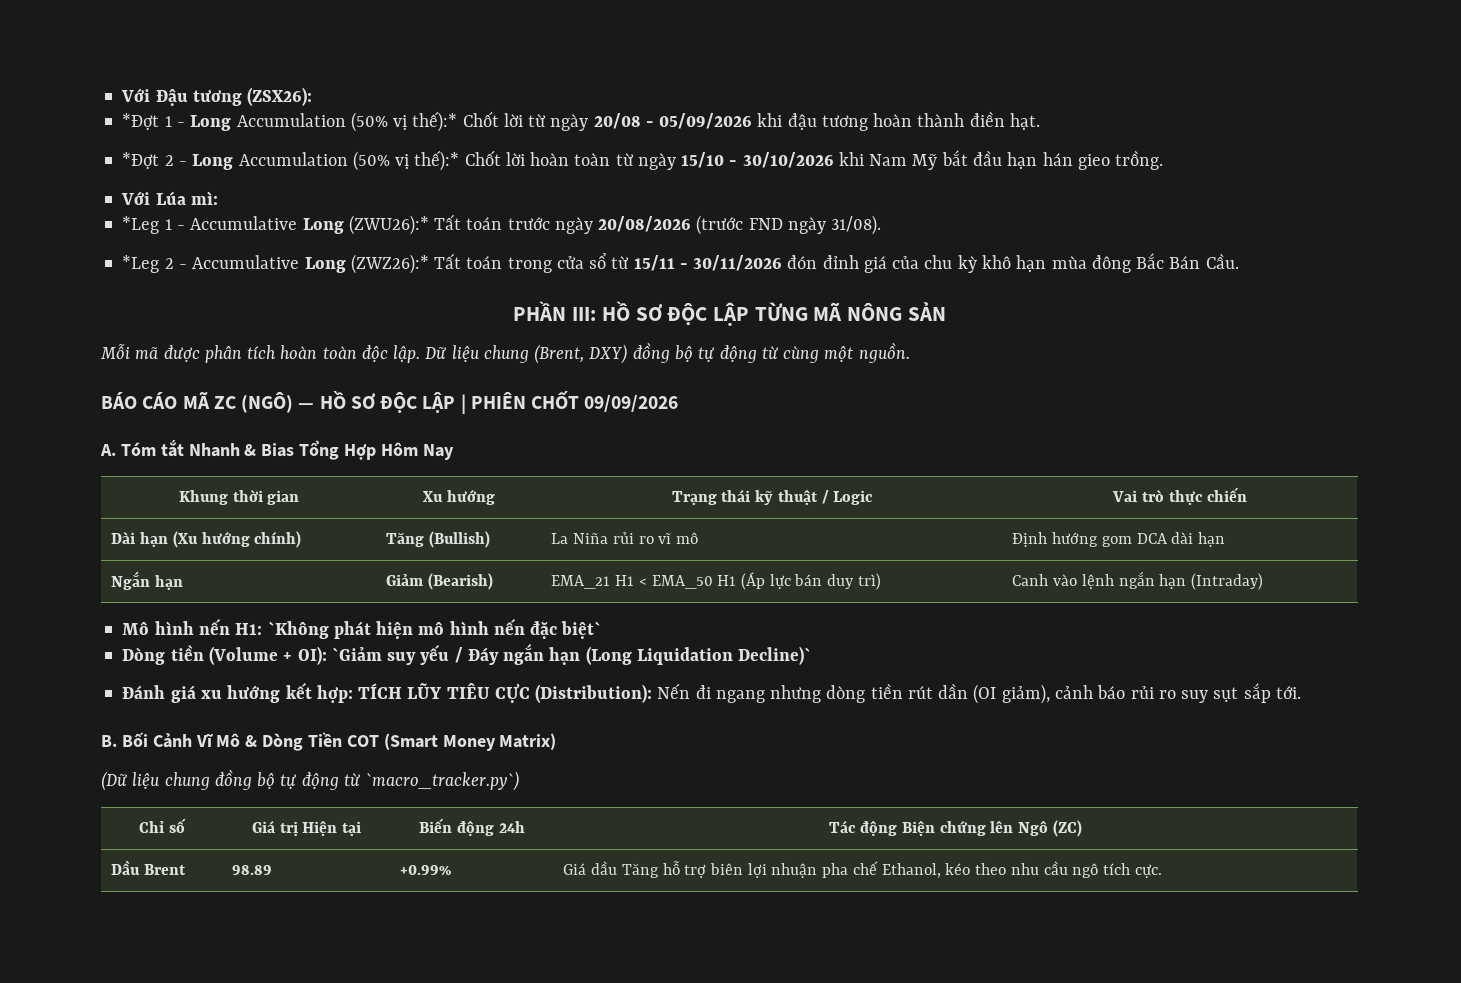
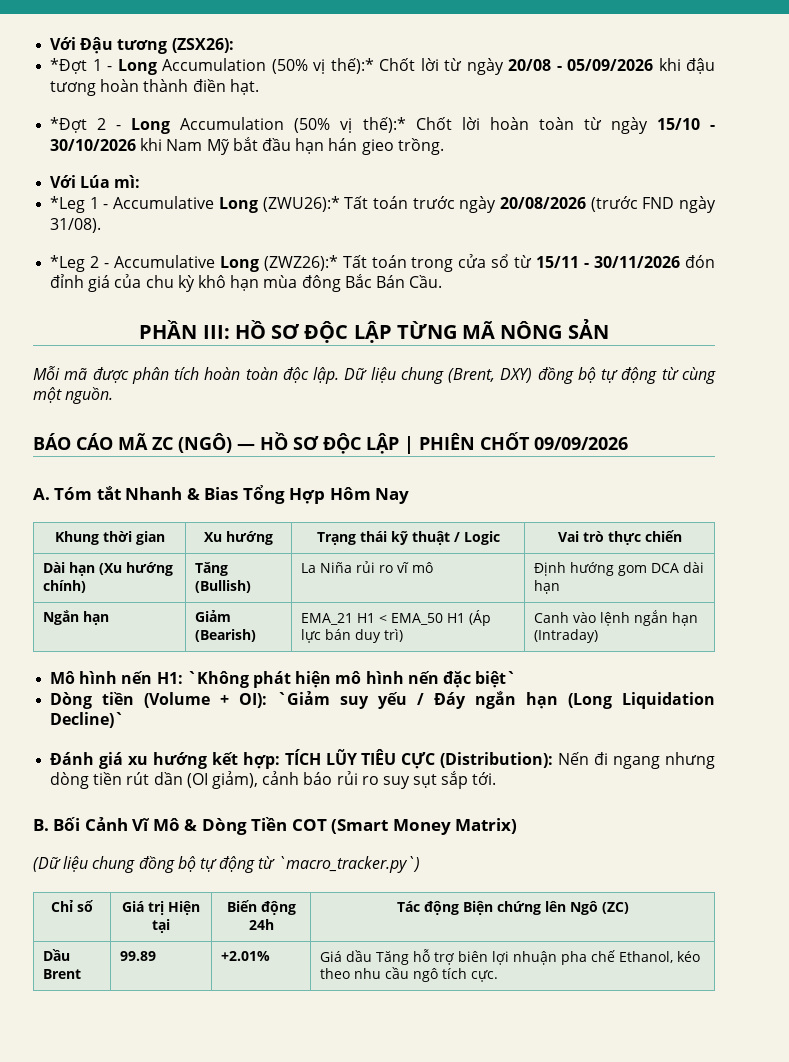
- Dầu Brent | 98.89 | +0.99% | Giá dầu Tăng hỗ trợ biên lợi nhuận pha chế Ethanol, kéo theo nhu cầu ngô tích cực.
+ Dầu Brent | 99.89 | +2.01% | Giá dầu Tăng hỗ trợ biên lợi nhuận pha chế Ethanol, kéo theo nhu cầu ngô tích cực.

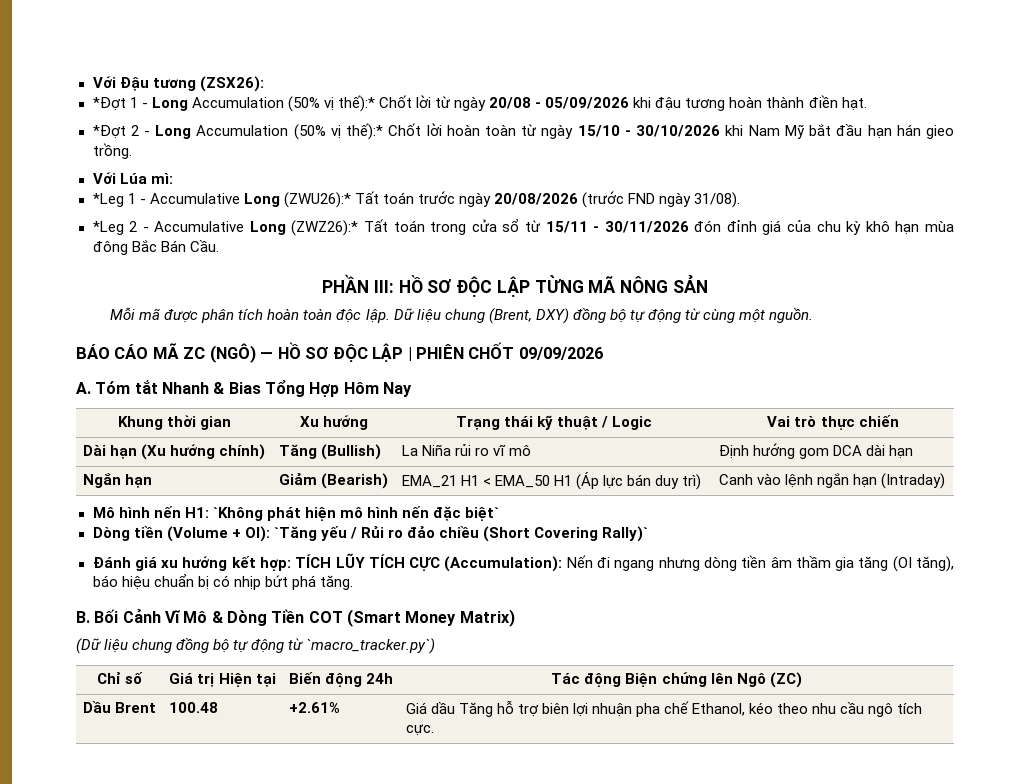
- Dòng tiền (Volume + OI): `Giảm suy yếu / Đáy ngắn hạn (Long Liquidation Decline)`
+ Dòng tiền (Volume + OI): `Tăng yếu / Rủi ro đảo chiều (Short Covering Rally)`
- Đánh giá xu hướng kết hợp: TÍCH LŨY TIÊU CỰC (Distribution): Nến đi ngang nhưng dòng tiền rút dần (OI giảm), cảnh báo rủi ro suy sụt sắp tới.
+ Đánh giá xu hướng kết hợp: TÍCH LŨY TÍCH CỰC (Accumulation): Nến đi ngang nhưng dòng tiền âm thầm gia tăng (OI tăng), báo hiệu chuẩn bị có nhịp bứt phá tăng.
- Dầu Brent | 99.89 | +2.01% | Giá dầu Tăng hỗ trợ biên lợi nhuận pha chế Ethanol, kéo theo nhu cầu ngô tích cực.
+ Dầu Brent | 100.48 | +2.61% | Giá dầu Tăng hỗ trợ biên lợi nhuận pha chế Ethanol, kéo theo nhu cầu ngô tích cực.

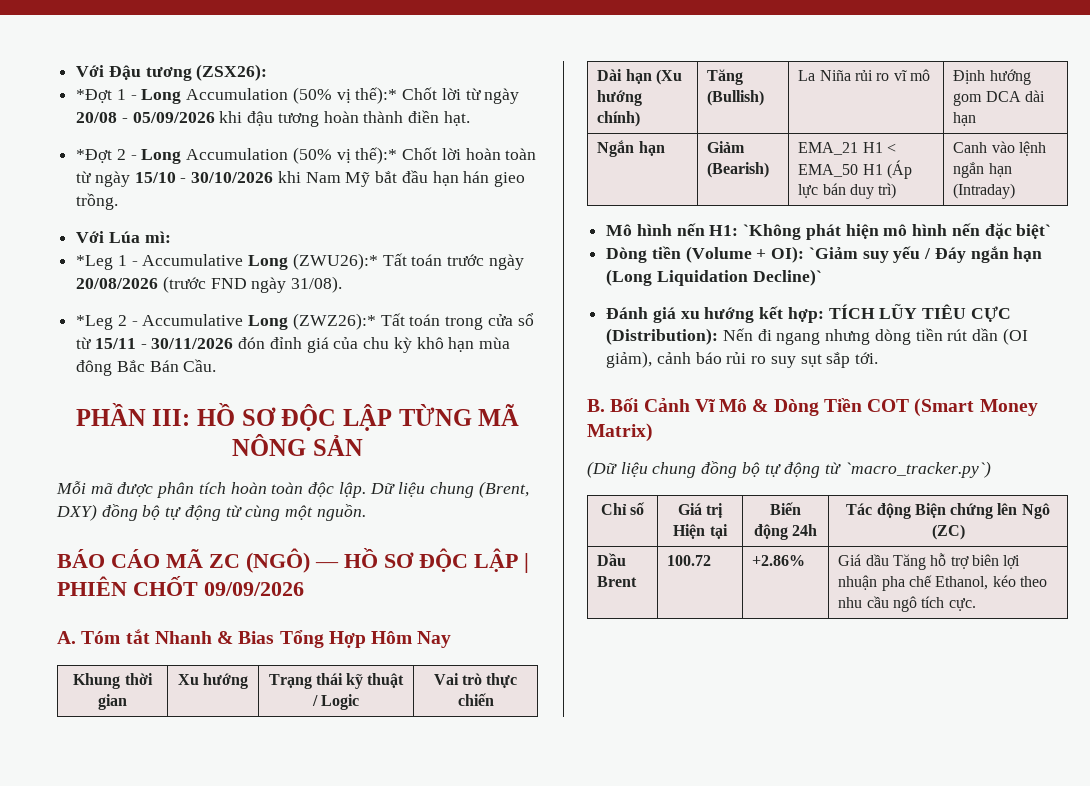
- Dòng tiền (Volume + OI): `Tăng yếu / Rủi ro đảo chiều (Short Covering Rally)`
+ Dòng tiền (Volume + OI): `Giảm suy yếu / Đáy ngắn hạn (Long Liquidation Decline)`
- Đánh giá xu hướng kết hợp: TÍCH LŨY TÍCH CỰC (Accumulation): Nến đi ngang nhưng dòng tiền âm thầm gia tăng (OI tăng), báo hiệu chuẩn bị có nhịp bứt phá tăng.
+ Đánh giá xu hướng kết hợp: TÍCH LŨY TIÊU CỰC (Distribution): Nến đi ngang nhưng dòng tiền rút dần (OI giảm), cảnh báo rủi ro suy sụt sắp tới.
- Dầu Brent | 100.48 | +2.61% | Giá dầu Tăng hỗ trợ biên lợi nhuận pha chế Ethanol, kéo theo nhu cầu ngô tích cực.
+ Dầu Brent | 100.72 | +2.86% | Giá dầu Tăng hỗ trợ biên lợi nhuận pha chế Ethanol, kéo theo nhu cầu ngô tích cực.

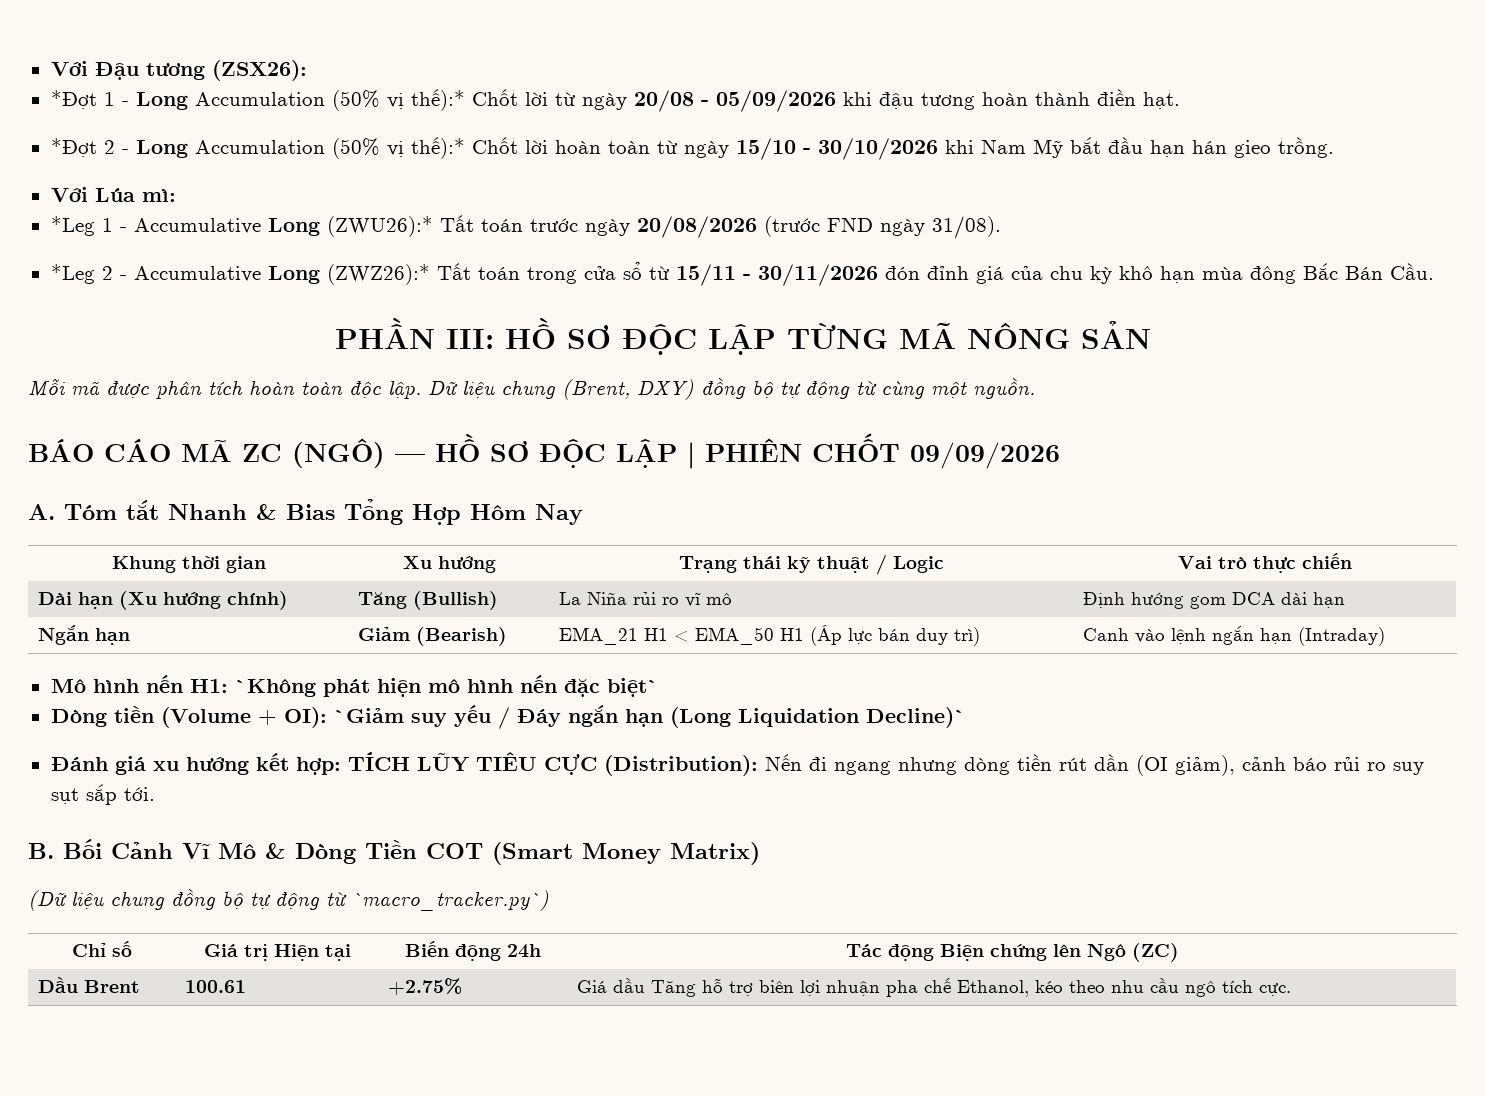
- Dầu Brent | 100.72 | +2.86% | Giá dầu Tăng hỗ trợ biên lợi nhuận pha chế Ethanol, kéo theo nhu cầu ngô tích cực.
+ Dầu Brent | 100.61 | +2.75% | Giá dầu Tăng hỗ trợ biên lợi nhuận pha chế Ethanol, kéo theo nhu cầu ngô tích cực.

